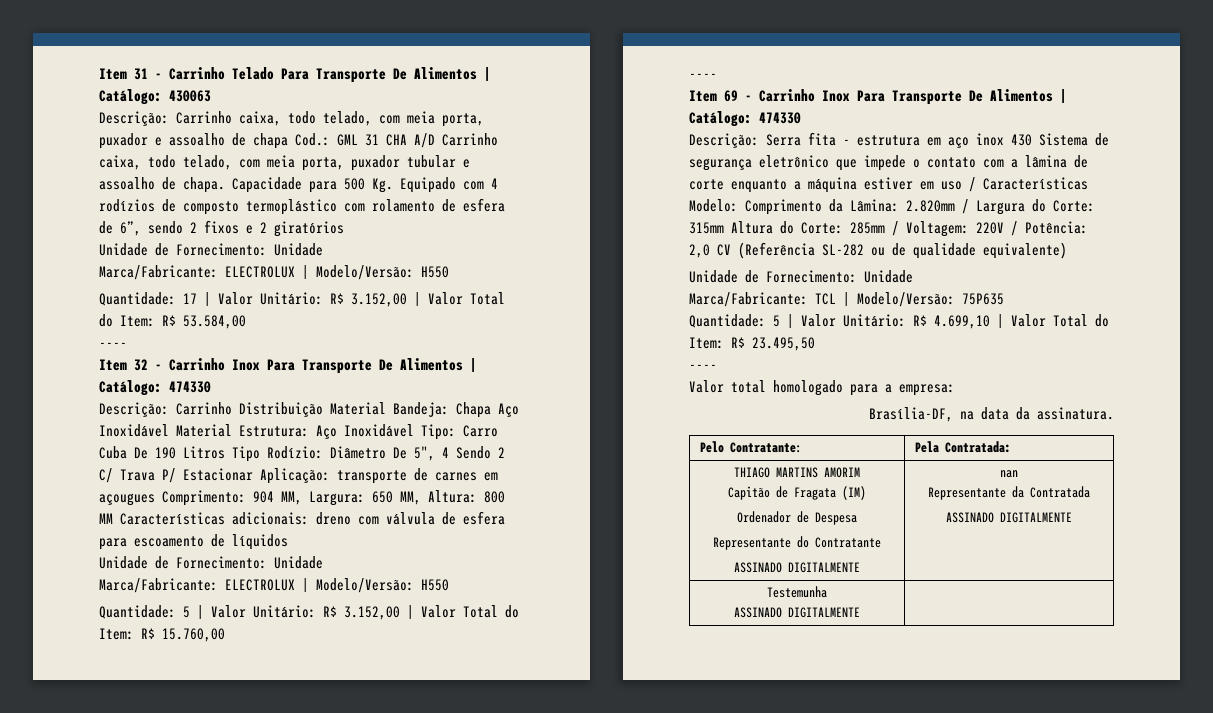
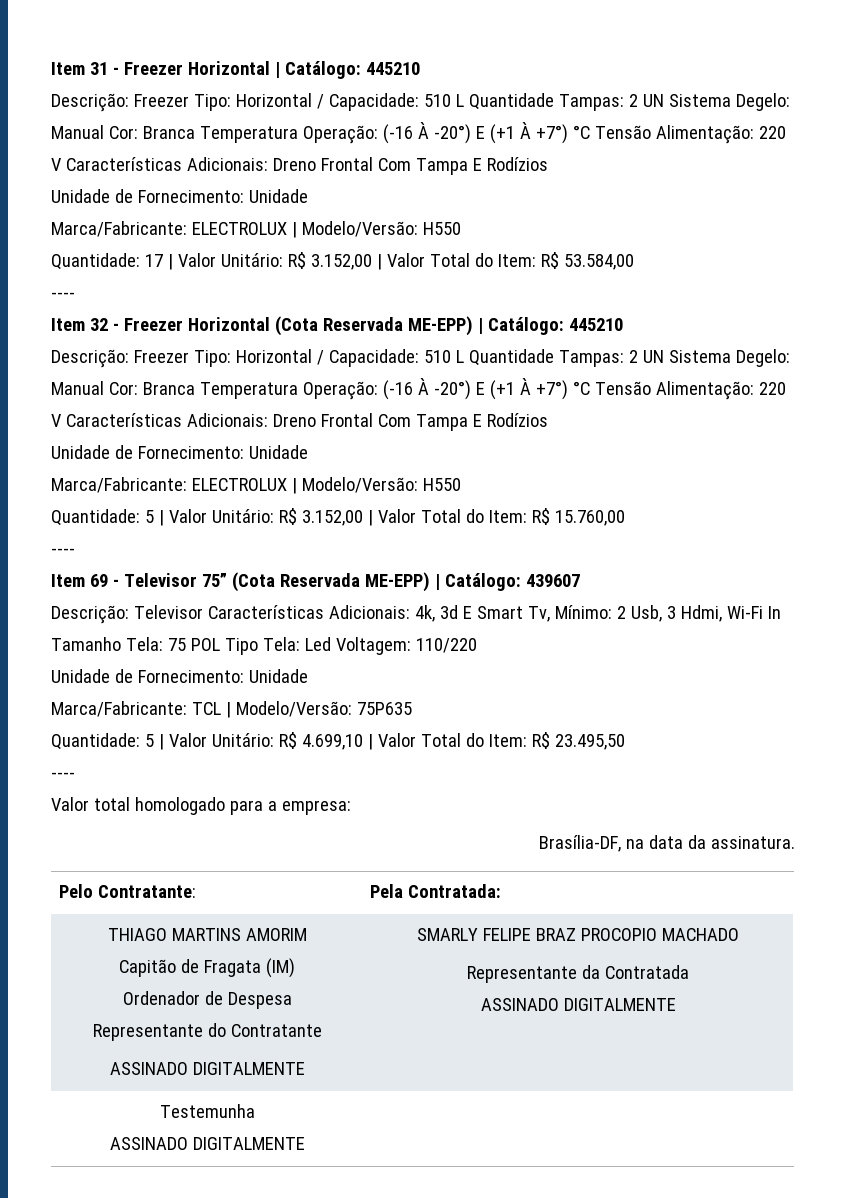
- Item 31 - Carrinho Telado Para Transporte De Alimentos | Catálogo: 430063
- Descrição: Carrinho caixa, todo telado, com meia porta, puxador e assoalho de chapa Cod.: GML 31 CHA A/D Carrinho caixa, todo telado, com meia porta, puxador tubular e assoalho de chapa. Capacidade para 500 Kg. Equipado com 4 rodízios de composto termoplástico com rolamento de esfera de 6”, sendo 2 fixos e 2 giratórios
+ Item 31 - Freezer Horizontal | Catálogo: 445210
+ Descrição: Freezer Tipo: Horizontal / Capacidade: 510 L Quantidade Tampas: 2 UN Sistema Degelo: Manual Cor: Branca Temperatura Operação: (-16 À -20°) E (+1 À +7°) °C Tensão Alimentação: 220 V Características Adicionais: Dreno Frontal Com Tampa E Rodízios
- Item 32 - Carrinho Inox Para Transporte De Alimentos | Catálogo: 474330
- Descrição: Carrinho Distribuição Material Bandeja: Chapa Aço Inoxidável Material Estrutura: Aço Inoxidável Tipo: Carro Cuba De 190 Litros Tipo Rodízio: Diâmetro De 5", 4 Sendo 2 C/ Trava P/ Estacionar Aplicação: transporte de carnes em açougues Comprimento: 904 MM, Largura: 650 MM, Altura: 800 MM Características adicionais: dreno com válvula de esfera para escoamento de líquidos
+ Item 32 - Freezer Horizontal (Cota Reservada ME-EPP) | Catálogo: 445210
+ Descrição: Freezer Tipo: Horizontal / Capacidade: 510 L Quantidade Tampas: 2 UN Sistema Degelo: Manual Cor: Branca Temperatura Operação: (-16 À -20°) E (+1 À +7°) °C Tensão Alimentação: 220 V Características Adicionais: Dreno Frontal Com Tampa E Rodízios
- Item 69 - Carrinho Inox Para Transporte De Alimentos | Catálogo: 474330
- Descrição: Serra fita - estrutura em aço inox 430 Sistema de segurança eletrônico que impede o contato com a lâmina de corte enquanto a máquina estiver em uso / Características Modelo: Comprimento da Lâmina: 2.820mm / Largura do Corte: 315mm Altura do Corte: 285mm / Voltagem: 220V / Potência: 2,0 CV (Referência SL-282 ou de qualidade equivalente)
+ Item 69 - Televisor 75” (Cota Reservada ME-EPP) | Catálogo: 439607
+ Descrição: Televisor Características Adicionais: 4k, 3d E Smart Tv, Mínimo: 2 Usb, 3 Hdmi, Wi-Fi In Tamanho Tela: 75 POL Tipo Tela: Led Voltagem: 110/220
  THIAGO MARTINS AMORIM
  Capitão de Fragata (IM)
  Ordenador de Despesa
  Representante do Contratante
- ASSINADO DIGITALMENTE | nan
+ ASSINADO DIGITALMENTE | SMARLY FELIPE BRAZ PROCOPIO MACHADO

